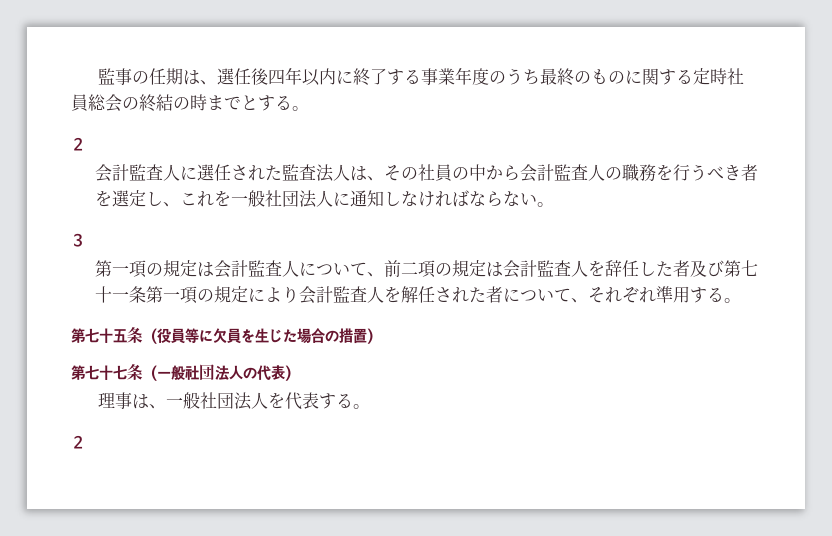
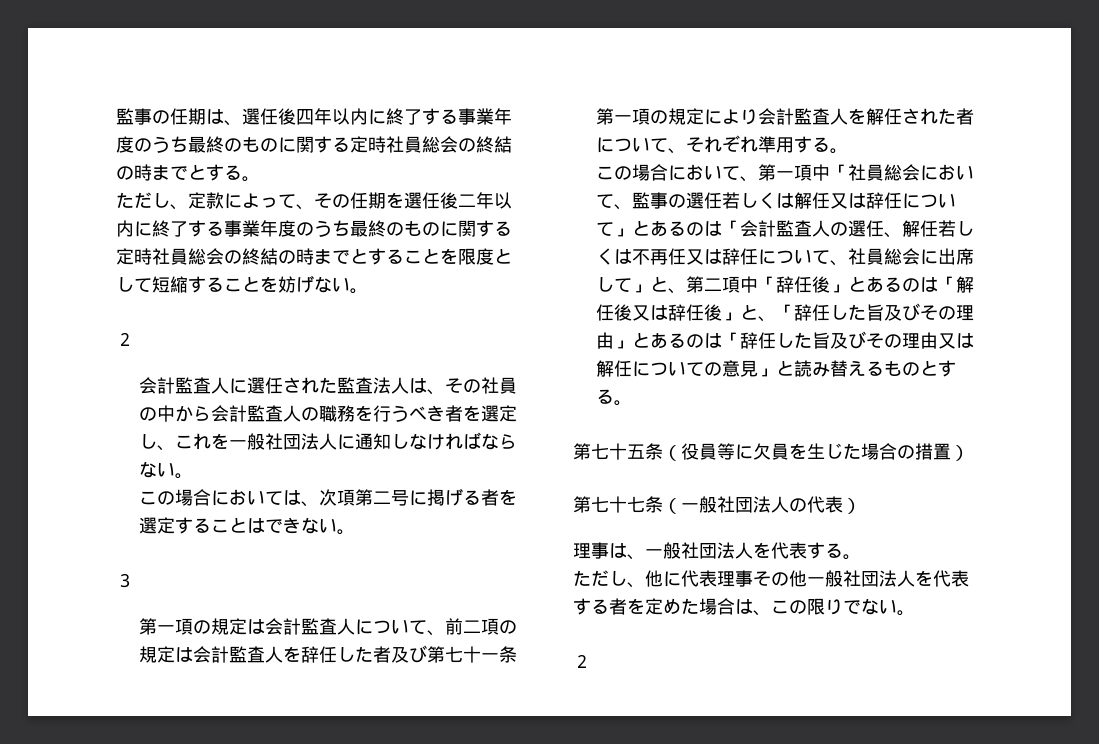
+ ただし、定款によって、その任期を選任後二年以内に終了する事業年度のうち最終のものに関する定時社員総会の終結の時までとすることを限度として短縮することを妨げない。
+ この場合においては、次項第二号に掲げる者を選定することはできない。
+ この場合において、第一項中「社員総会において、監事の選任若しくは解任又は辞任について」とあるのは「会計監査人の選任、解任若しくは不再任又は辞任について、社員総会に出席して」と、第二項中「辞任後」とあるのは「解任後又は辞任後」と、「辞任した旨及びその理由」とあるのは「辞任した旨及びその理由又は解任についての意見」と読み替えるものとする。
+ ただし、他に代表理事その他一般社団法人を代表する者を定めた場合は、この限りでない。

